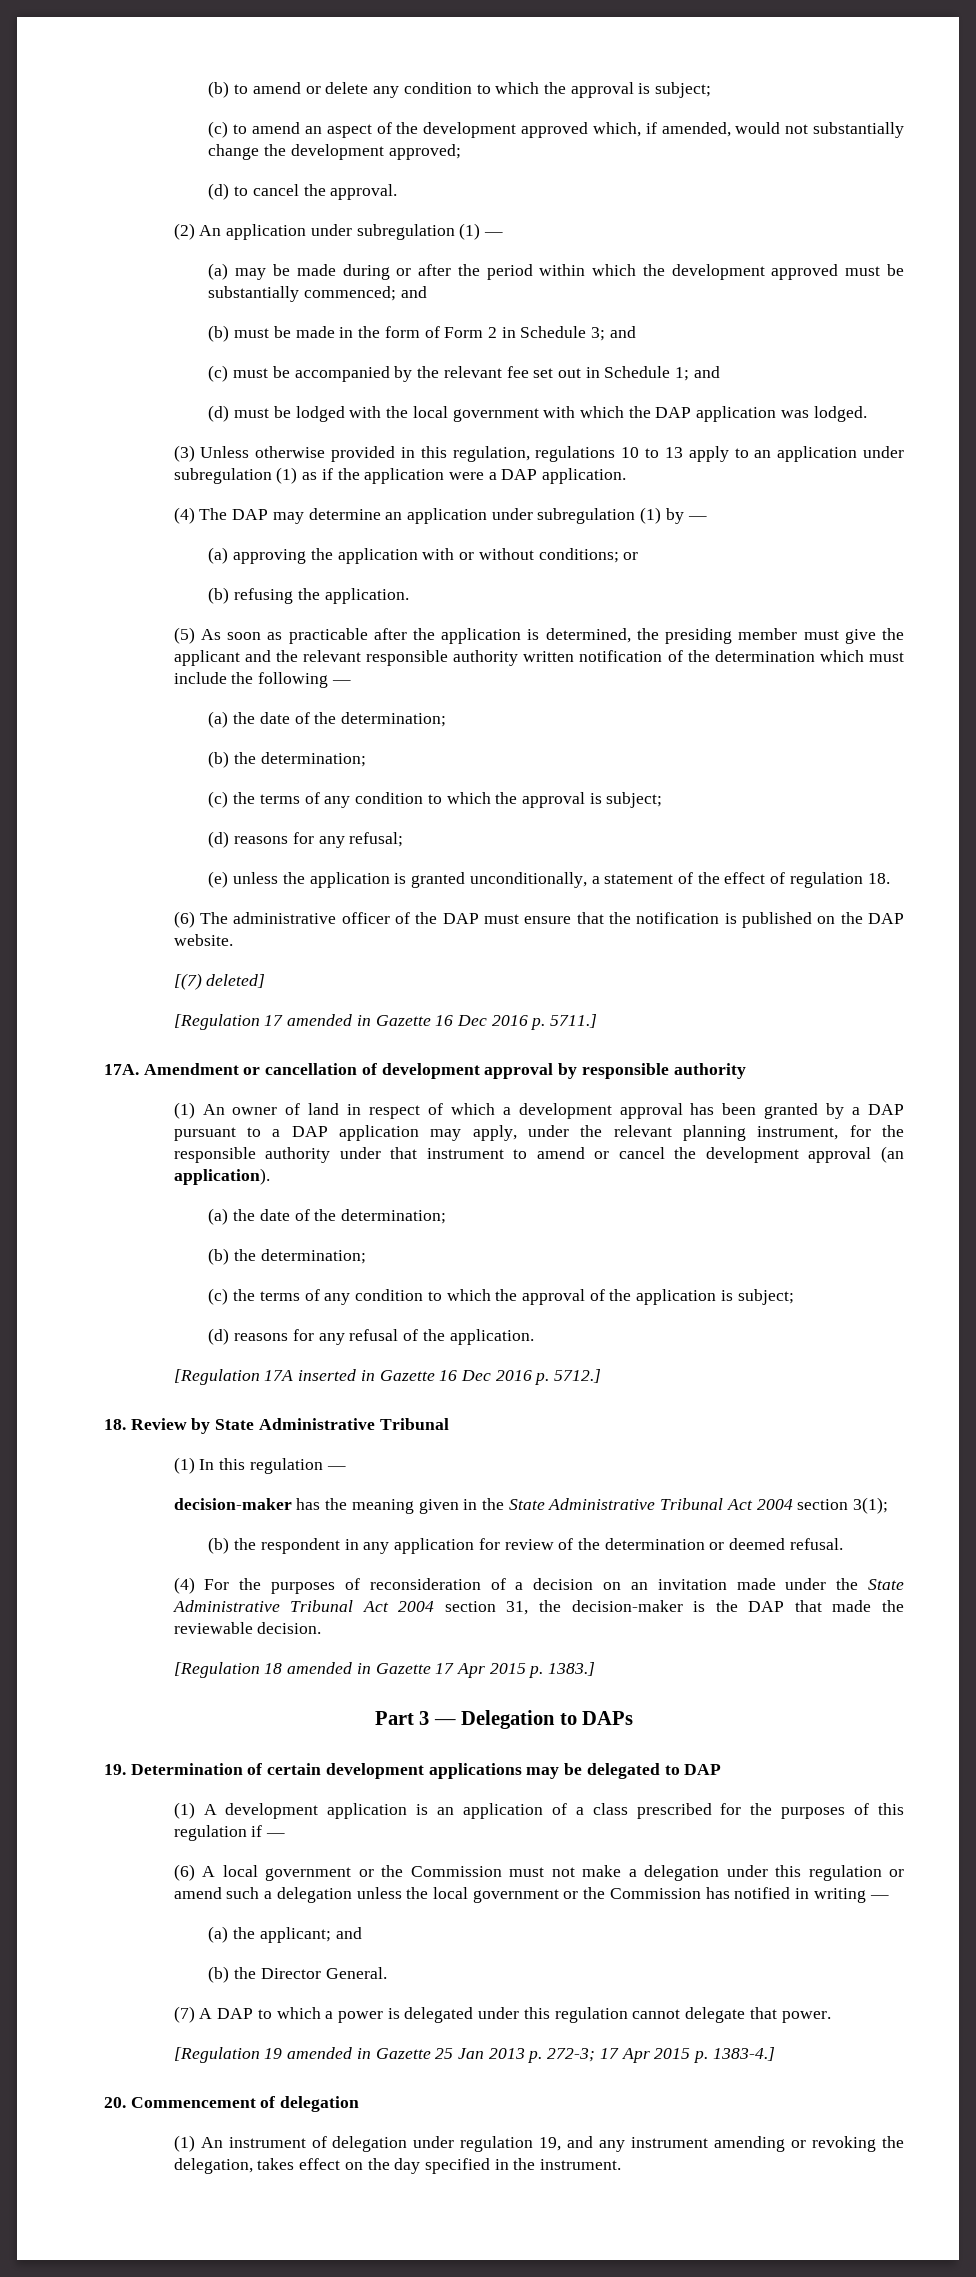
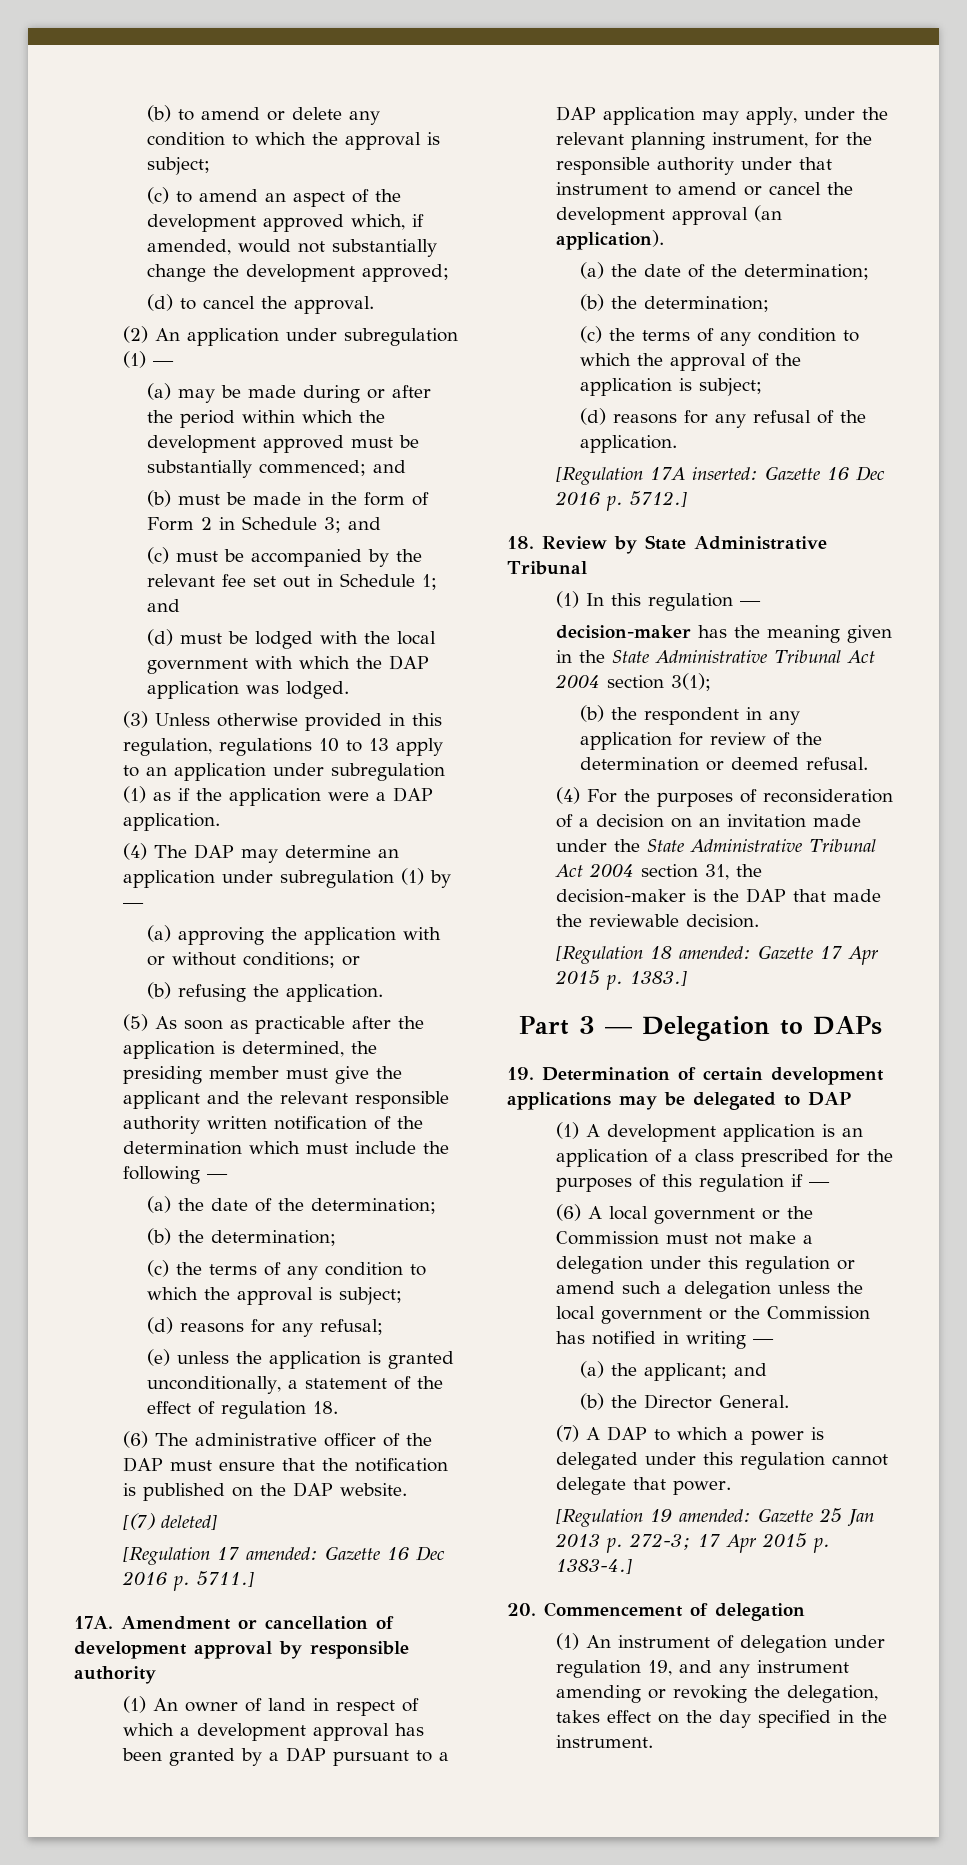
- [Regulation 17 amended in Gazette 16 Dec 2016 p. 5711.]
+ [Regulation 17 amended: Gazette 16 Dec 2016 p. 5711.]
- [Regulation 17A inserted in Gazette 16 Dec 2016 p. 5712.]
+ [Regulation 17A inserted: Gazette 16 Dec 2016 p. 5712.]
- [Regulation 18 amended in Gazette 17 Apr 2015 p. 1383.]
+ [Regulation 18 amended: Gazette 17 Apr 2015 p. 1383.]
- [Regulation 19 amended in Gazette 25 Jan 2013 p. 272-3; 17 Apr 2015 p. 1383-4.]
+ [Regulation 19 amended: Gazette 25 Jan 2013 p. 272-3; 17 Apr 2015 p. 1383-4.]

